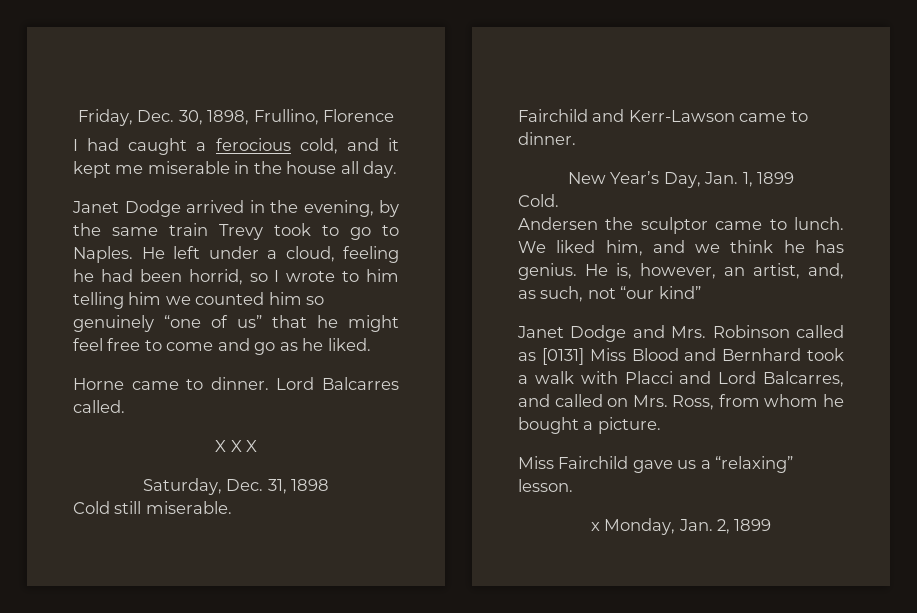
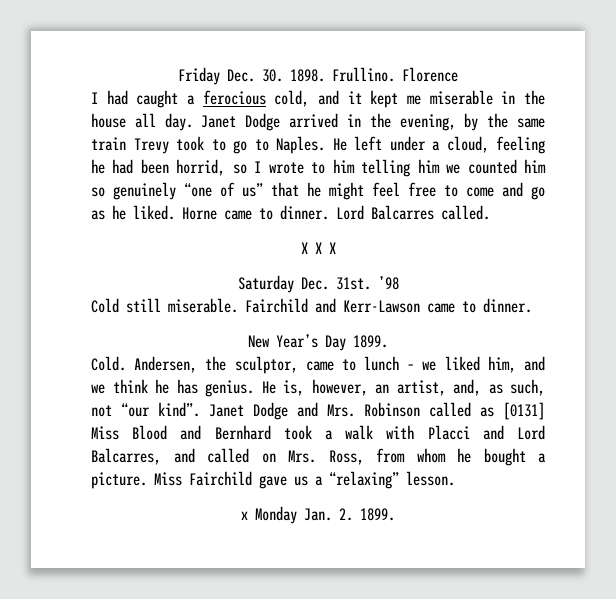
- Friday, Dec. 30, 1898, Frullino, Florence
+ Friday Dec. 30. 1898. Frullino. Florence
- I had caught a ferocious cold, and it kept me miserable in the house all day.
- Janet Dodge arrived in the evening, by the same train Trevy took to go to Naples.
+ I had caught a ferocious cold, and it kept me miserable in the house all day. Janet Dodge arrived in the evening, by the same train Trevy took to go to Naples.
- He left under a cloud, feeling he had been horrid, so I wrote to him telling him we counted him so genuinely “one of us” that he might feel free to come and go as he liked.
- Horne came to dinner.
+ He left under a cloud, feeling he had been horrid, so I wrote to him telling him we counted him so genuinely “one of us” that he might feel free to come and go as he liked. Horne came to dinner.
- Saturday, Dec. 31, 1898
+ Saturday Dec. 31st. ’98
- Cold still miserable.
- Fairchild and Kerr-Lawson came to dinner.
+ Cold still miserable. Fairchild and Kerr-Lawson came to dinner.
- New Year’s Day, Jan. 1, 1899
- Cold.
- Andersen the sculptor came to lunch. We liked him, and we think he has genius.
+ New Year’s Day 1899.
+ Cold. Andersen, the sculptor, came to lunch – we liked him, and we think he has genius.
- He is, however, an artist, and, as such, not “our kind”
- Janet Dodge and Mrs. Robinson called as [0131] Miss Blood and Bernhard took a walk with Placci and Lord Balcarres, and called on Mrs. Ross, from whom he bought a picture.
- Miss Fairchild gave us a “relaxing” lesson.
+ He is, however, an artist, and, as such, not “our kind”. Janet Dodge and Mrs. Robinson called as [0131] Miss Blood and Bernhard took a walk with Placci and Lord Balcarres, and called on Mrs. Ross, from whom he bought a picture. Miss Fairchild gave us a “relaxing” lesson.
- x Monday, Jan. 2, 1899
+ x Monday Jan. 2. 1899.

